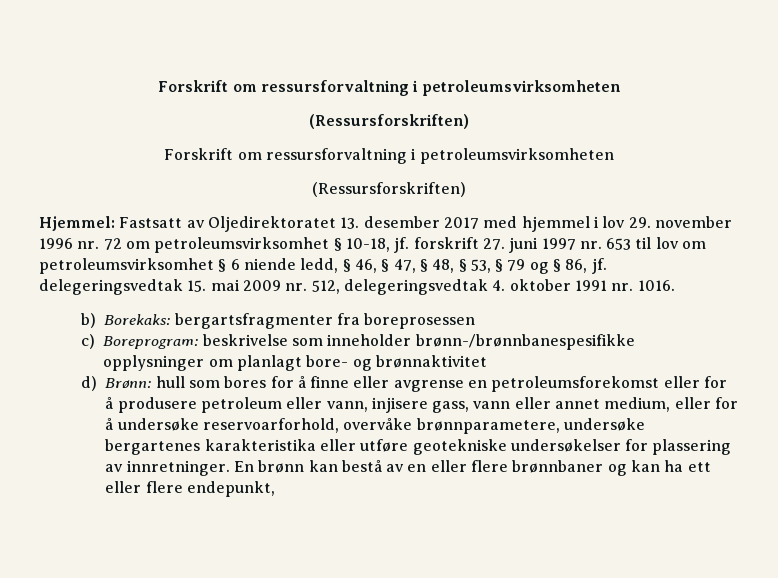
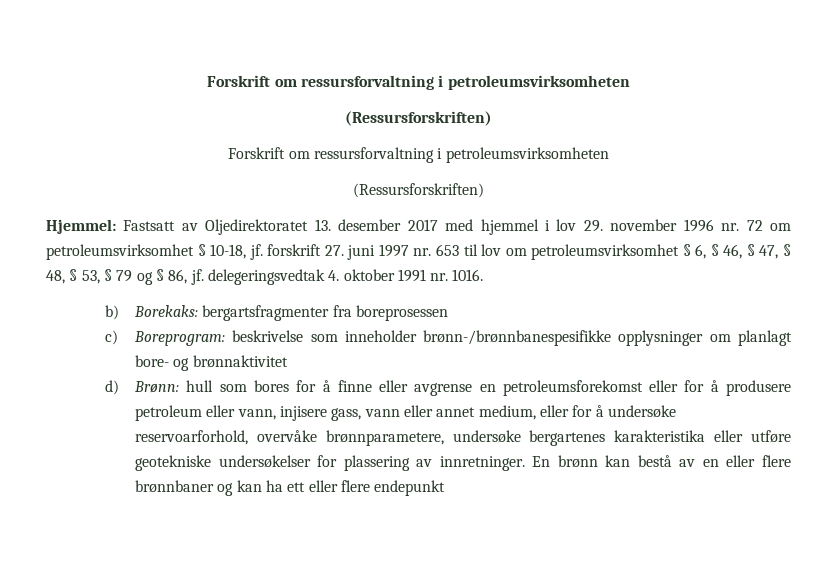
- Hjemmel: Fastsatt av Oljedirektoratet 13. desember 2017 med hjemmel i lov 29. november 1996 nr. 72 om petroleumsvirksomhet § 10-18, jf. forskrift 27. juni 1997 nr. 653 til lov om petroleumsvirksomhet § 6 niende ledd, § 46, § 47, § 48, § 53, § 79 og § 86, jf. delegeringsvedtak 15. mai 2009 nr. 512, delegeringsvedtak 4. oktober 1991 nr. 1016.
+ Hjemmel: Fastsatt av Oljedirektoratet 13. desember 2017 med hjemmel i lov 29. november 1996 nr. 72 om petroleumsvirksomhet § 10-18, jf. forskrift 27. juni 1997 nr. 653 til lov om petroleumsvirksomhet § 6, § 46, § 47, § 48, § 53, § 79 og § 86, jf. delegeringsvedtak 4. oktober 1991 nr. 1016.
- En brønn kan bestå av en eller flere brønnbaner og kan ha ett eller flere endepunkt,
+ En brønn kan bestå av en eller flere brønnbaner og kan ha ett eller flere endepunkt

